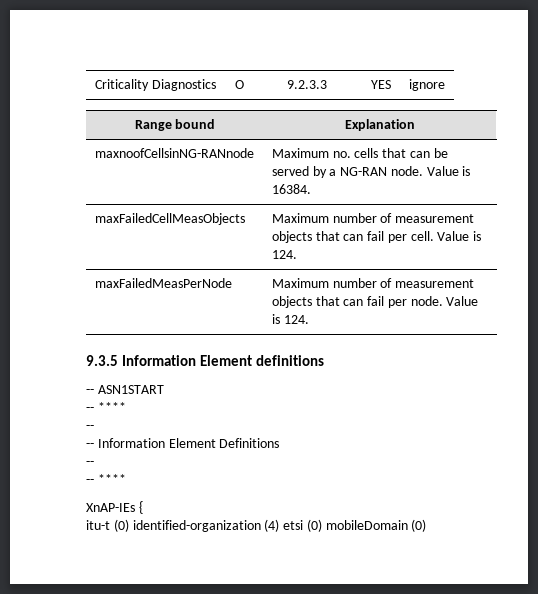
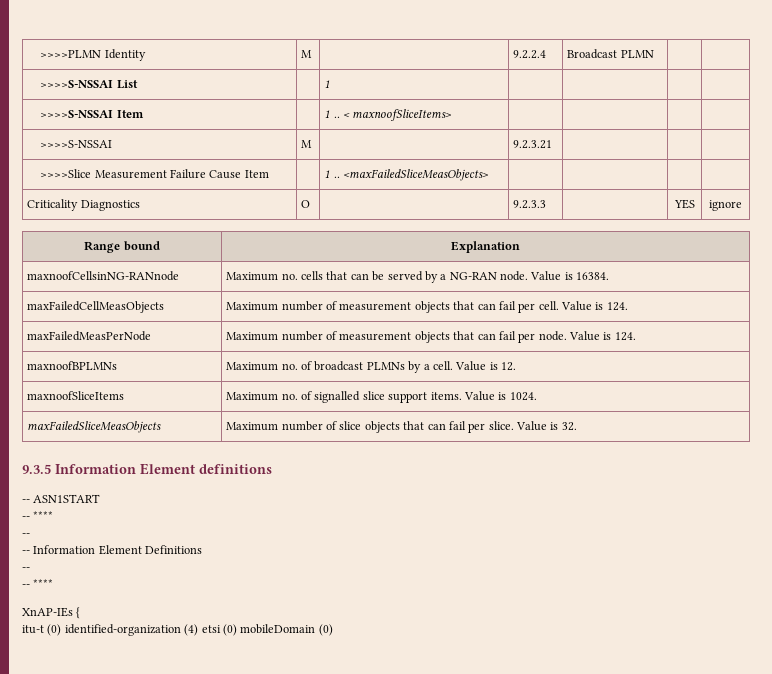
+ >>>>PLMN Identity | M | | 9.2.2.4 | Broadcast PLMN | |
+ >>>>S-NSSAI List | | 1 | | | |
+ >>>>S-NSSAI Item | | 1 .. < maxnoofSliceItems> | | | |
+ >>>>S-NSSAI | M | | 9.2.3.21 | | |
+ >>>>Slice Measurement Failure Cause Item | | 1 .. <maxFailedSliceMeasObjects> | | | |
+ maxnoofBPLMNs | Maximum no. of broadcast PLMNs by a cell. Value is 12.
+ maxnoofSliceItems | Maximum no. of signalled slice support items. Value is 1024.
+ maxFailedSliceMeasObjects | Maximum number of slice objects that can fail per slice. Value is 32.

